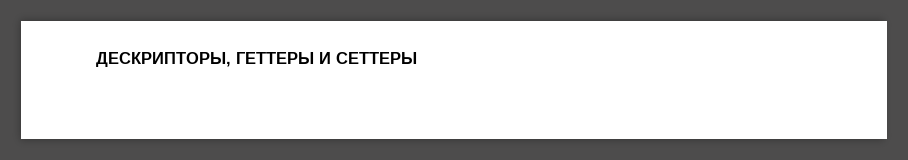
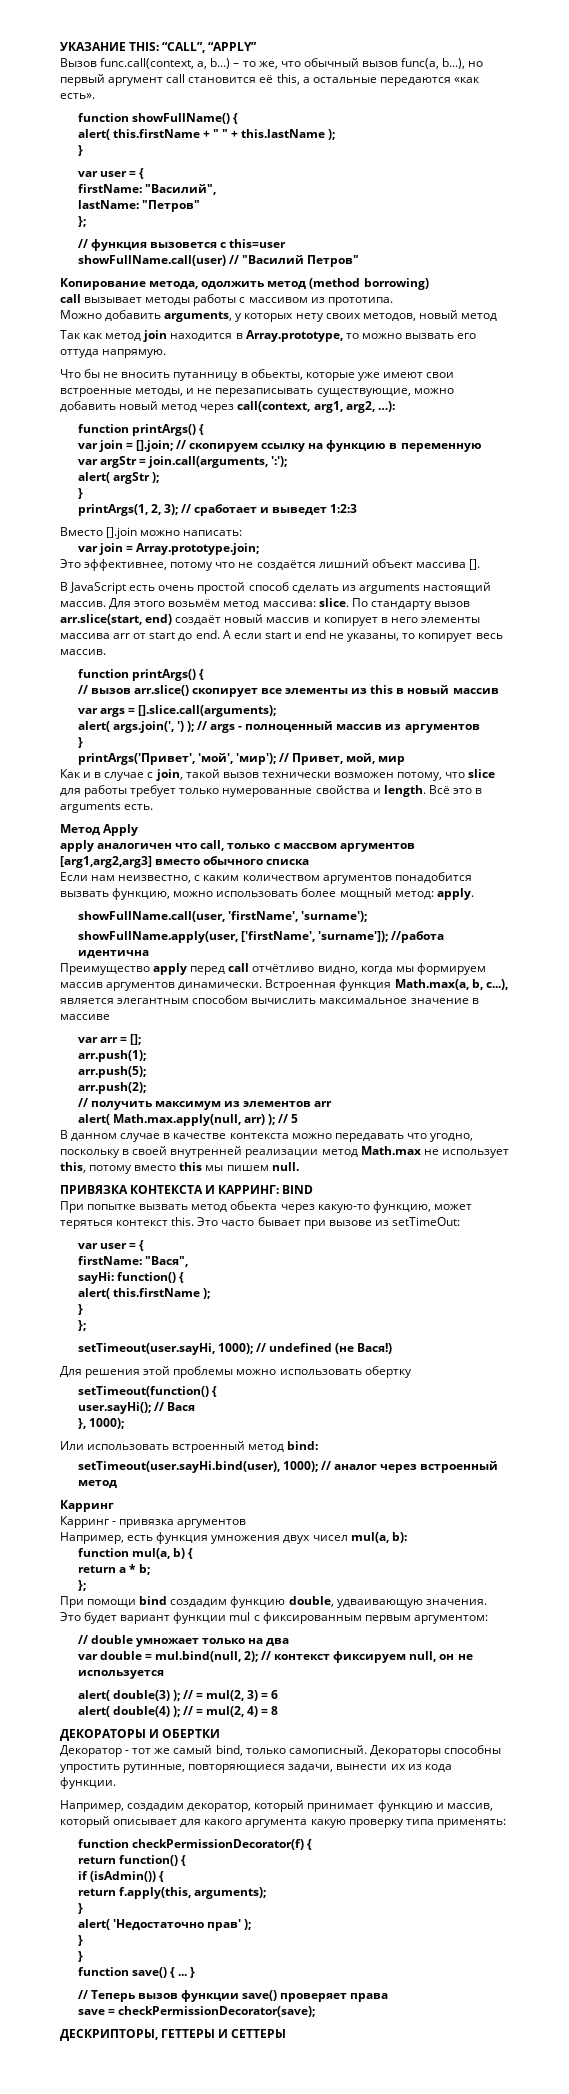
+ УКАЗАНИЕ THIS: “CALL”, “APPLY”
+ Вызов func.call(context, a, b...) – то же, что обычный вызов func(a, b...), но первый аргумент call становится её this, а остальные передаются «как есть».
+ function showFullName() {
+ alert( this.firstName + " " + this.lastName );
+ }
+ var user = {
+ firstName: "Василий",
+ lastName: "Петров"
+ };
+ // функция вызовется с this=user
+ showFullName.call(user) // "Василий Петров"
+ Копирование метода, одолжить метод (method borrowing)
+ call вызывает методы работы с массивом из прототипа.
+ Можно добавить arguments, у которых нету своих методов, новый метод
+ Так как метод join находится в Array.prototype, то можно вызвать его оттуда напрямую.
+ Что бы не вносить путанницу в обьекты, которые уже имеют свои встроенные методы, и не перезаписывать существующие, можно добавить новый метод через call(context, arg1, arg2, …):
+ function printArgs() {
+ var join = [].join; // скопируем ссылку на функцию в переменную
+ var argStr = join.call(arguments, ':');
+ alert( argStr );
+ }
+ printArgs(1, 2, 3); // сработает и выведет 1:2:3
+ Вместо [].join можно написать:
+ var join = Array.prototype.join;
+ Это эффективнее, потому что не создаётся лишний объект массива [].
+ В JavaScript есть очень простой способ сделать из arguments настоящий массив. Для этого возьмём метод массива: slice. По стандарту вызов arr.slice(start, end) создаёт новый массив и копирует в него элементы массива arr от start до end. А если start и end не указаны, то копирует весь массив.
+ function printArgs() {
+ // вызов arr.slice() скопирует все элементы из this в новый массив
+ var args = [].slice.call(arguments);
+ alert( args.join(', ') ); // args - полноценный массив из аргументов
+ }
+ printArgs('Привет', 'мой', 'мир'); // Привет, мой, мир
+ Как и в случае с join, такой вызов технически возможен потому, что slice для работы требует только нумерованные свойства и length. Всё это в arguments есть.
+ Метод Apply
+ apply аналогичен что call, только c массвом аргументов [arg1,arg2,arg3] вместо обычного списка
+ Если нам неизвестно, с каким количеством аргументов понадобится вызвать функцию, можно использовать более мощный метод: apply.
+ showFullName.call(user, 'firstName', 'surname');
+ showFullName.apply(user, ['firstName', 'surname']); //работа идентична
+ Преимущество apply перед call отчётливо видно, когда мы формируем массив аргументов динамически. Встроенная функция Math.max(a, b, c...), является элегантным способом вычислить максимальное значение в массиве
+ var arr = [];
+ arr.push(1);
+ arr.push(5);
+ arr.push(2);
+ // получить максимум из элементов arr
+ alert( Math.max.apply(null, arr) ); // 5
+ В данном случае в качестве контекста можно передавать что угодно, поскольку в своей внутренней реализации метод Math.max не использует this, потому вместо this мы пишем null.
+ ПРИВЯЗКА КОНТЕКСТА И КАРРИНГ: BIND
+ При попытке вызвать метод обьекта через какую-то функцию, может теряться контекст this. Это часто бывает при вызове из setTimeOut:
+ var user = {
+ firstName: "Вася",
+ sayHi: function() {
+ alert( this.firstName );
+ }
+ };
+ setTimeout(user.sayHi, 1000); // undefined (не Вася!)
+ Для решения этой проблемы можно использовать обертку
+ setTimeout(function() {
+ user.sayHi(); // Вася
+ }, 1000);
+ Или использовать встроенный метод bind:
+ setTimeout(user.sayHi.bind(user), 1000); // аналог через встроенный метод
+ Карринг
+ Карринг - привязка аргументов
+ Например, есть функция умножения двух чисел mul(a, b):
+ function mul(a, b) {
+ return a * b;
+ };
+ При помощи bind создадим функцию double, удваивающую значения. Это будет вариант функции mul с фиксированным первым аргументом:
+ // double умножает только на два
+ var double = mul.bind(null, 2); // контекст фиксируем null, он не используется
+ alert( double(3) ); // = mul(2, 3) = 6
+ alert( double(4) ); // = mul(2, 4) = 8
+ ДЕКОРАТОРЫ И ОБЕРТКИ
+ Декоратор - тот же самый bind, только самописный. Декораторы способны упростить рутинные, повторяющиеся задачи, вынести их из кода функции.
+ Например, создадим декоратор, который принимает функцию и массив, который описывает для какого аргумента какую проверку типа применять:
+ function checkPermissionDecorator(f) {
+ return function() {
+ if (isAdmin()) {
+ return f.apply(this, arguments);
+ }
+ alert( 'Недостаточно прав' );
+ }
+ }
+ function save() { ... }
+ // Теперь вызов функции save() проверяет права
+ save = checkPermissionDecorator(save);

